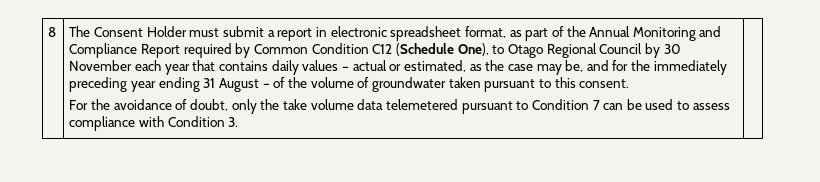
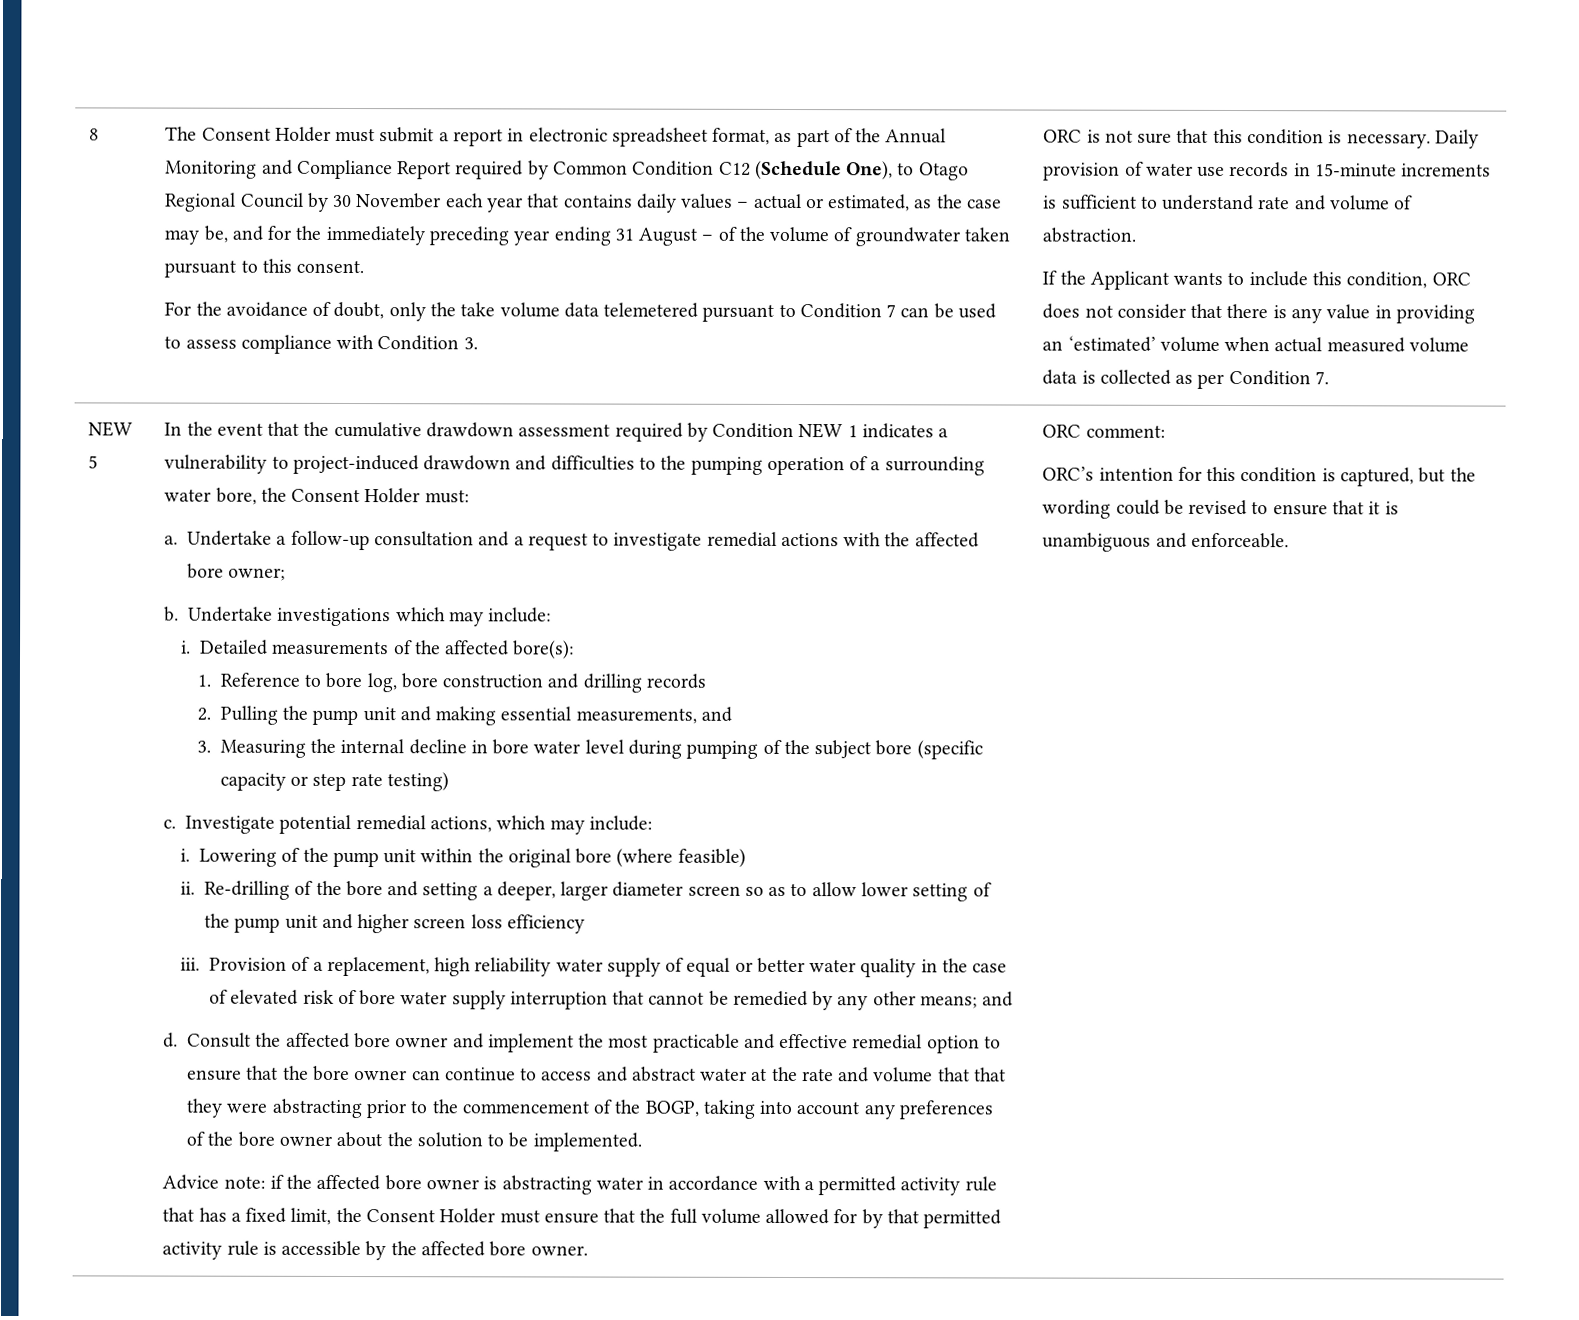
+ ORC is not sure that this condition is necessary. Daily provision of water use records in 15-minute increments is sufficient to understand rate and volume of abstraction.
+ If the Applicant wants to include this condition, ORC does not consider that there is any value in providing an ‘estimated’ volume when actual measured volume data is collected as per Condition 7.
+ NEW 5 | In the event that the cumulative drawdown assessment required by Condition NEW 1 indicates a vulnerability to project-induced drawdown and difficulties to the pumping operation of a surrounding water bore, the Consent Holder must:
+ a. Undertake a follow-up consultation and a request to investigate remedial actions with the affected bore owner;
+ b. Undertake investigations which may include:
+ i. Detailed measurements of the affected bore(s):
+ 1. Reference to bore log, bore construction and drilling records
+ 2. Pulling the pump unit and making essential measurements, and
+ 3. Measuring the internal decline in bore water level during pumping of the subject bore (specific capacity or step rate testing)
+ c. Investigate potential remedial actions, which may include:
+ i. Lowering of the pump unit within the original bore (where feasible)
+ ii. Re-drilling of the bore and setting a deeper, larger diameter screen so as to allow lower setting of the pump unit and higher screen loss efficiency
+ iii. Provision of a replacement, high reliability water supply of equal or better water quality in the case of elevated risk of bore water supply interruption that cannot be remedied by any other means; and
+ d. Consult the affected bore owner and implement the most practicable and effective remedial option to ensure that the bore owner can continue to access and abstract water at the rate and volume that that they were abstracting prior to the commencement of the BOGP, taking into account any preferences of the bore owner about the solution to be implemented.
+ Advice note: if the affected bore owner is abstracting water in accordance with a permitted activity rule that has a fixed limit, the Consent Holder must ensure that the full volume allowed for by that permitted activity rule is accessible by the affected bore owner. | ORC comment:
+ ORC’s intention for this condition is captured, but the wording could be revised to ensure that it is unambiguous and enforceable.

